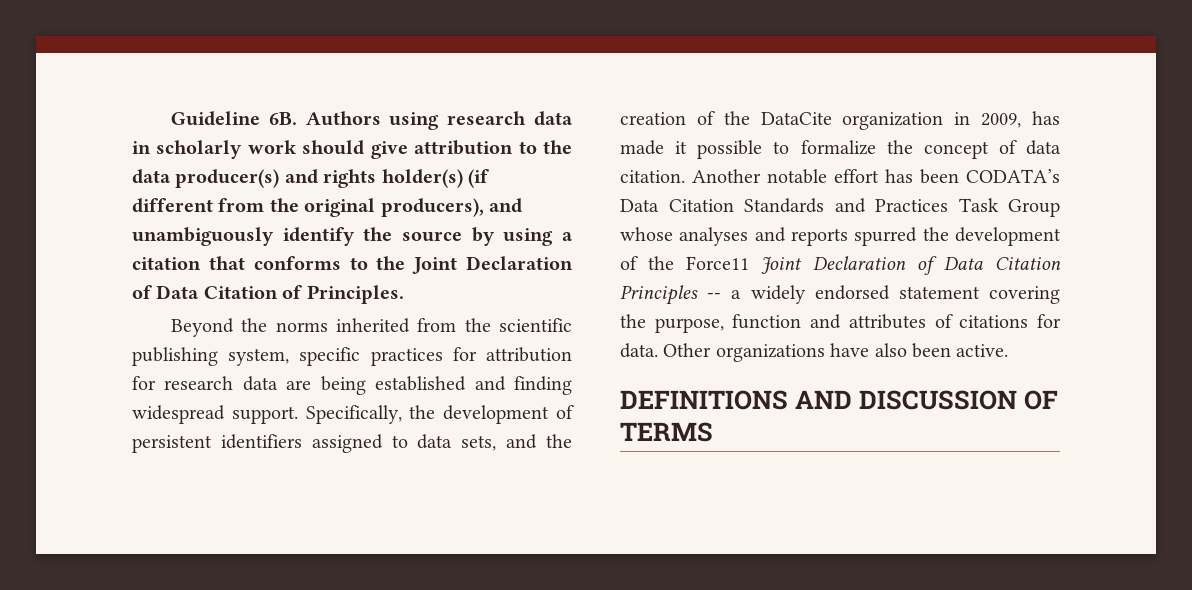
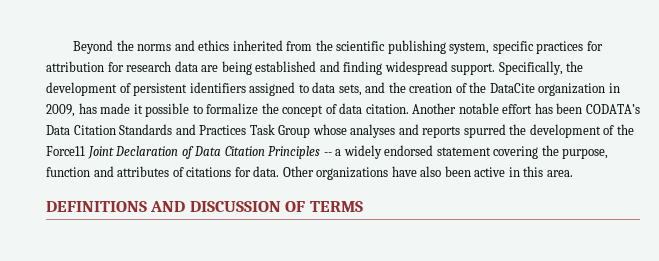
- Guideline 6B. Authors using research data in scholarly work should give attribution to the data producer(s) and rights holder(s) (if different from the original producers), and unambiguously identify the source by using a citation that conforms to the Joint Declaration of Data Citation of Principles.
- Beyond the norms inherited from the scientific publishing system, specific practices for attribution for research data are being established and finding widespread support.
+ Beyond the norms and ethics inherited from the scientific publishing system, specific practices for attribution for research data are being established and finding widespread support.
- Other organizations have also been active.
+ Other organizations have also been active in this area.

